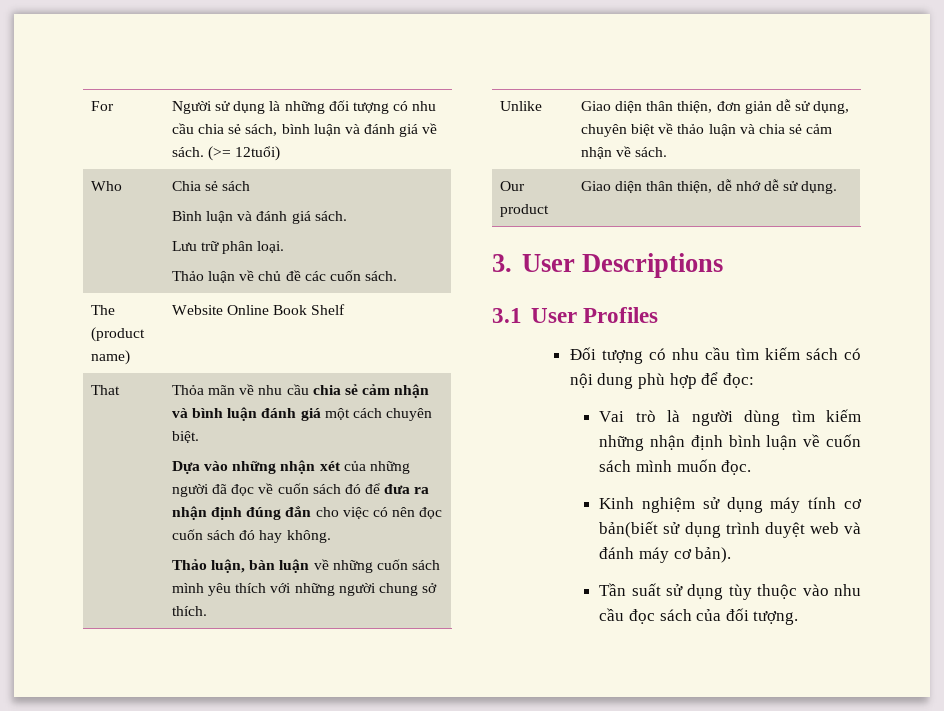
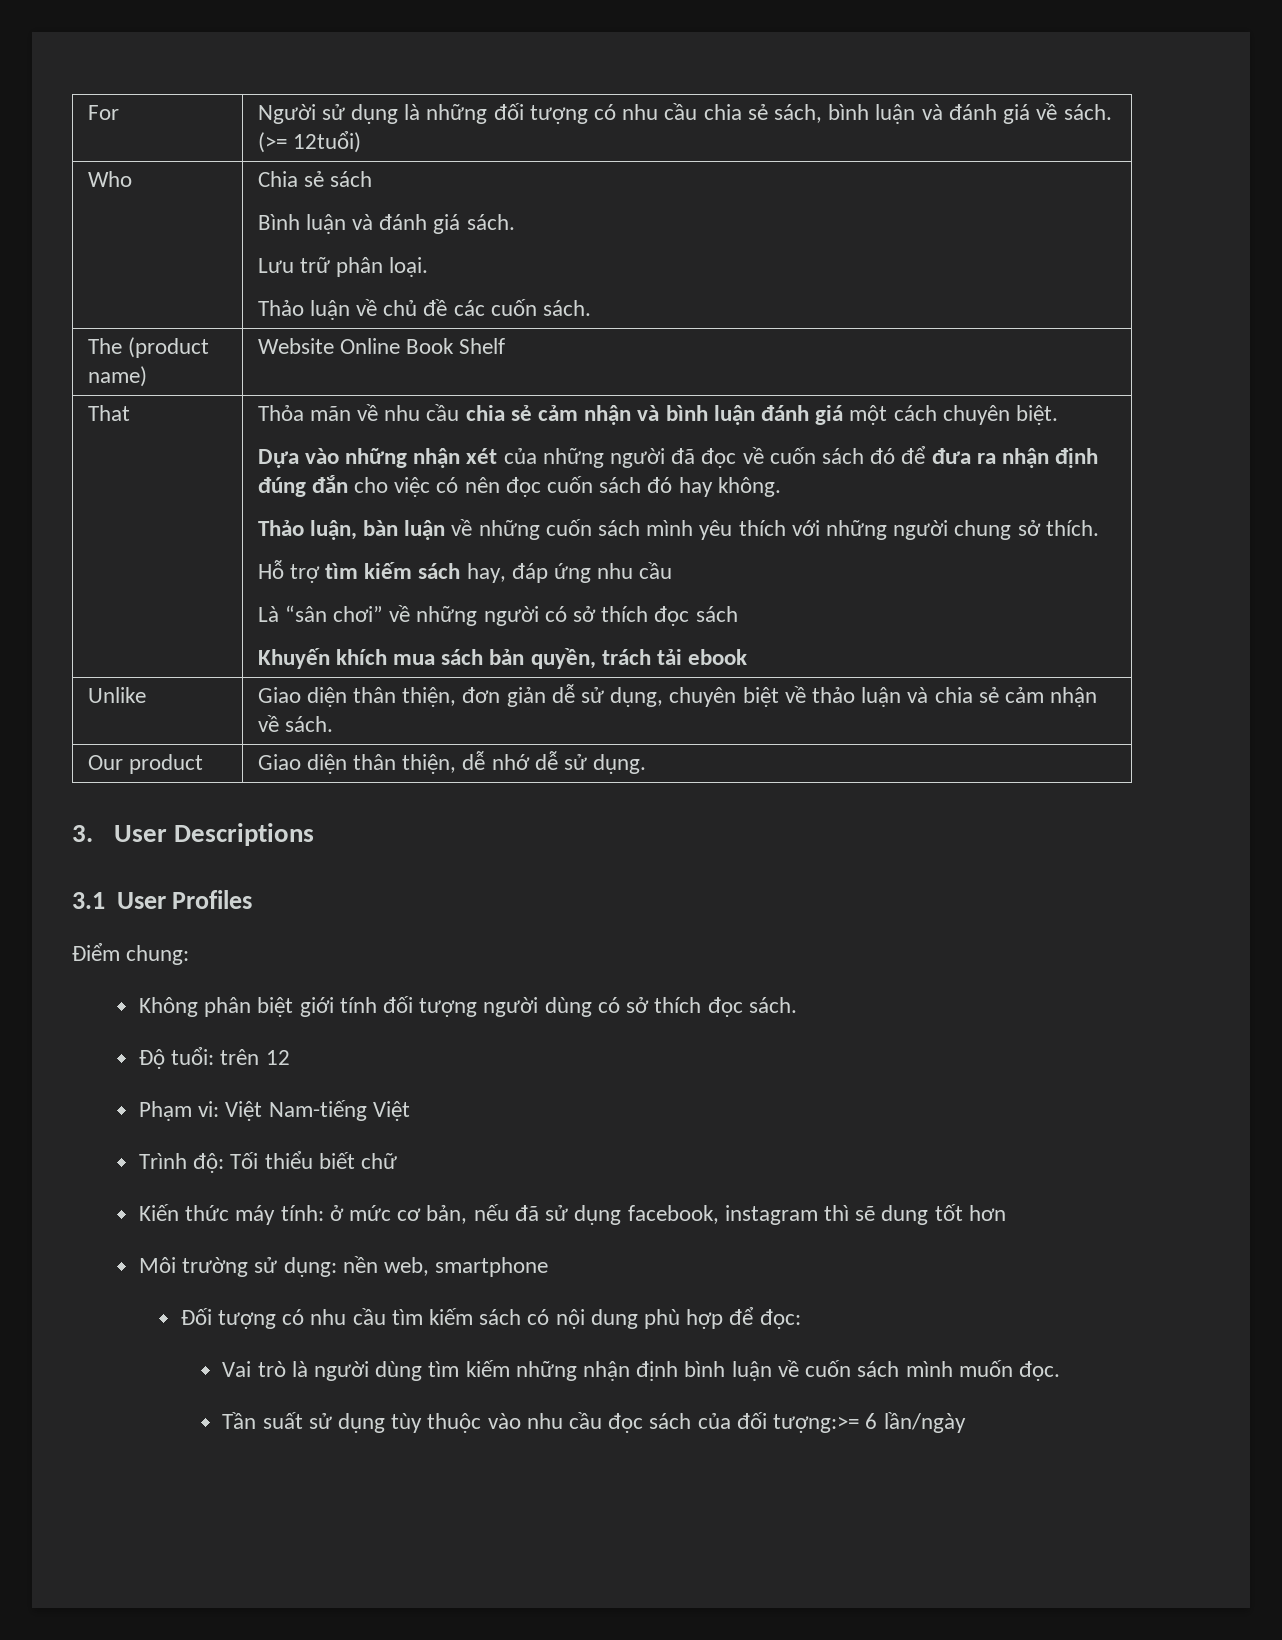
+ Hỗ trợ tìm kiếm sách hay, đáp ứng nhu cầu
+ Là “sân chơi” về những người có sở thích đọc sách
+ Khuyến khích mua sách bản quyền, trách tải ebook
+ Điểm chung:
+ Không phân biệt giới tính đối tượng người dùng có sở thích đọc sách.
+ Độ tuổi: trên 12
+ Phạm vi: Việt Nam-tiếng Việt
+ Trình độ: Tối thiểu biết chữ
+ Kiến thức máy tính: ở mức cơ bản, nếu đã sử dụng facebook, instagram thì sẽ dung tốt hơn
+ Môi trường sử dụng: nền web, smartphone
- Kinh nghiệm sử dụng máy tính cơ bản(biết sử dụng trình duyệt web và đánh máy cơ bản).
- Tần suất sử dụng tùy thuộc vào nhu cầu đọc sách của đối tượng.
+ Tần suất sử dụng tùy thuộc vào nhu cầu đọc sách của đối tượng:>= 6 lần/ngày

